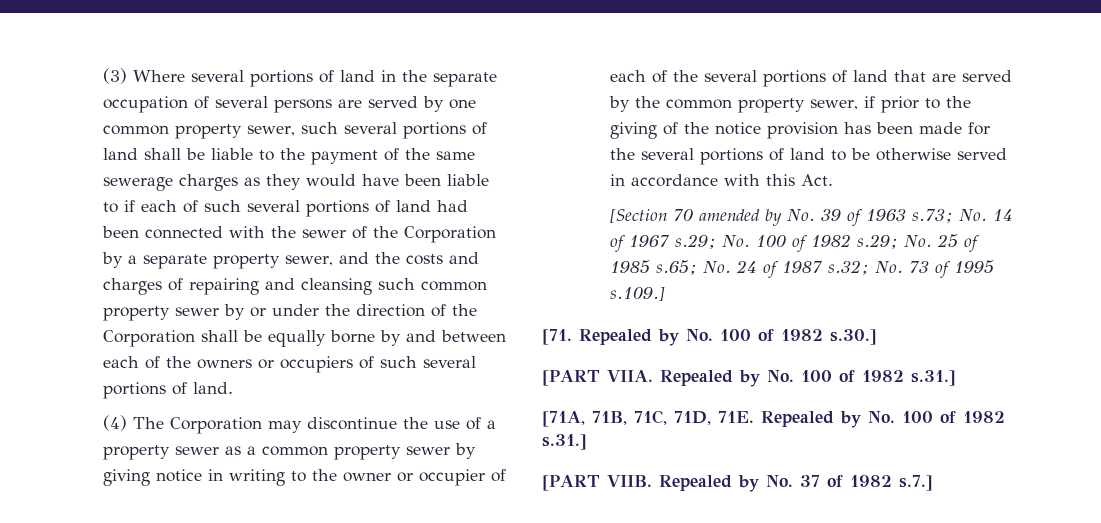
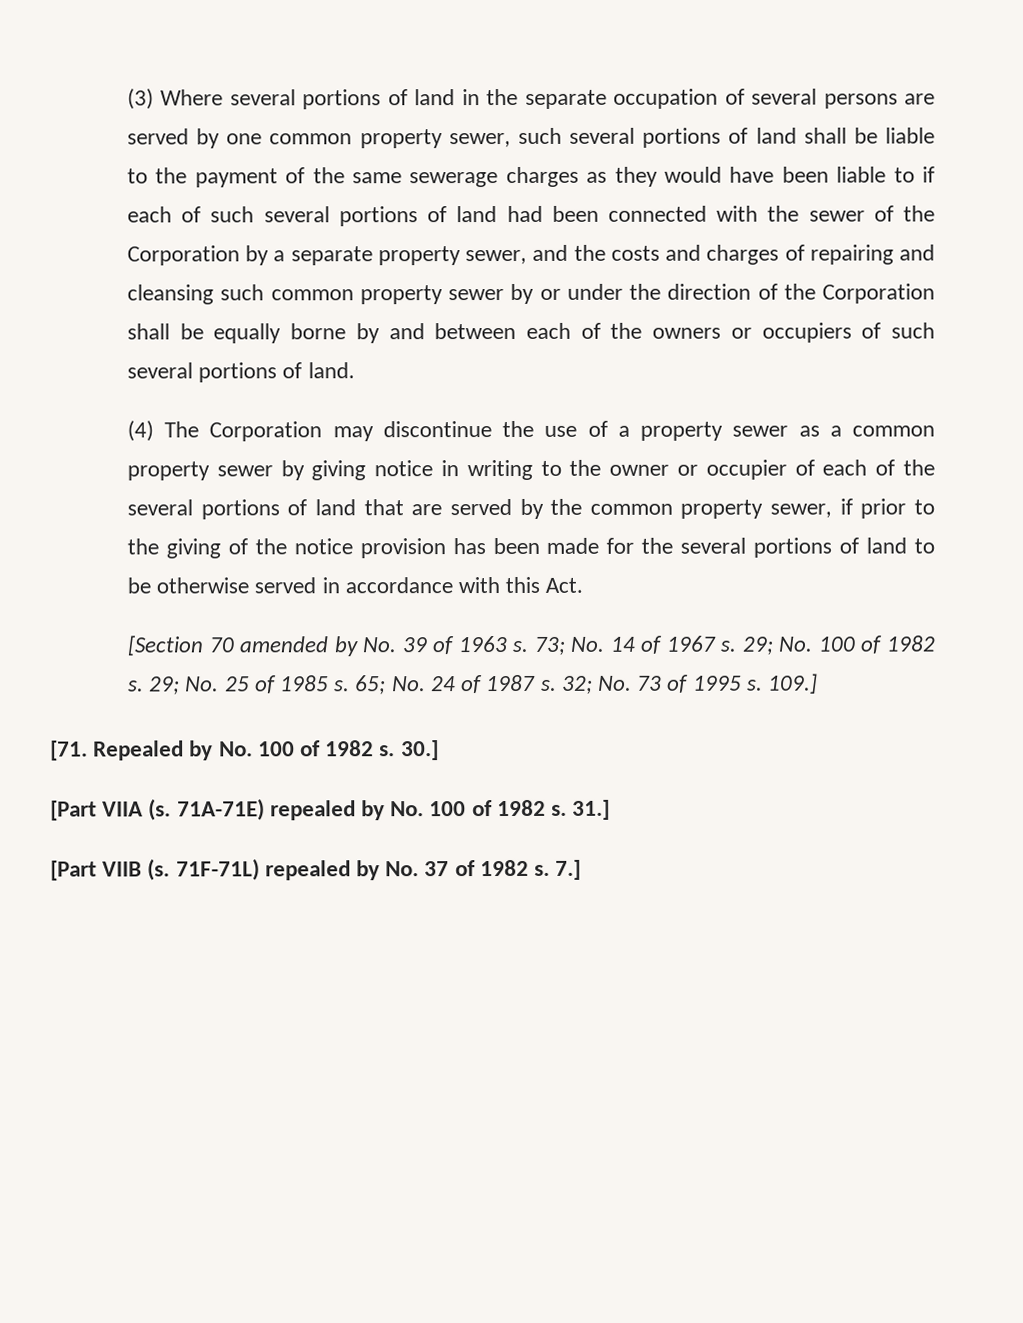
- [Section 70 amended by No. 39 of 1963 s.73; No. 14 of 1967 s.29; No. 100 of 1982 s.29; No. 25 of 1985 s.65; No. 24 of 1987 s.32; No. 73 of 1995 s.109.]
+ [Section 70 amended by No. 39 of 1963 s. 73; No. 14 of 1967 s. 29; No. 100 of 1982 s. 29; No. 25 of 1985 s. 65; No. 24 of 1987 s. 32; No. 73 of 1995 s. 109.]
- [71. Repealed by No. 100 of 1982 s.30.]
- [PART VIIA. Repealed by No. 100 of 1982 s.31.]
- [71A, 71B, 71C, 71D, 71E. Repealed by No. 100 of 1982 s.31.]
- [PART VIIB. Repealed by No. 37 of 1982 s.7.]
+ [71. Repealed by No. 100 of 1982 s. 30.]
+ [Part VIIA (s. 71A-71E) repealed by No. 100 of 1982 s. 31.]
+ [Part VIIB (s. 71F-71L) repealed by No. 37 of 1982 s. 7.]

